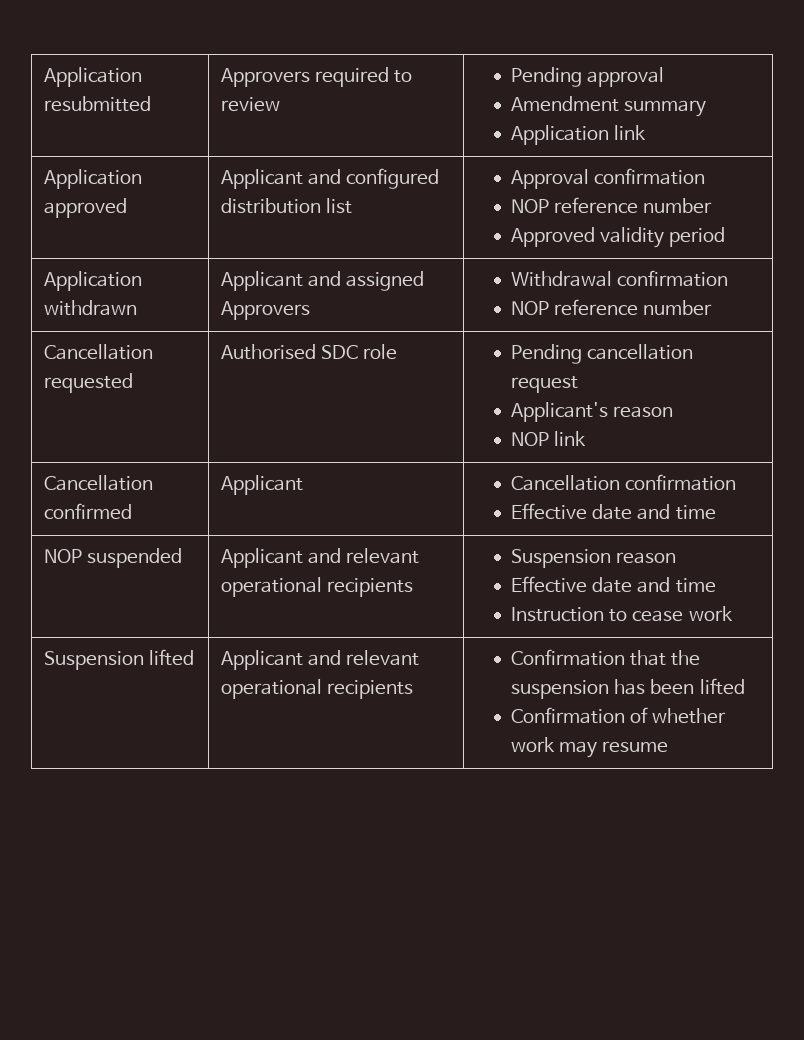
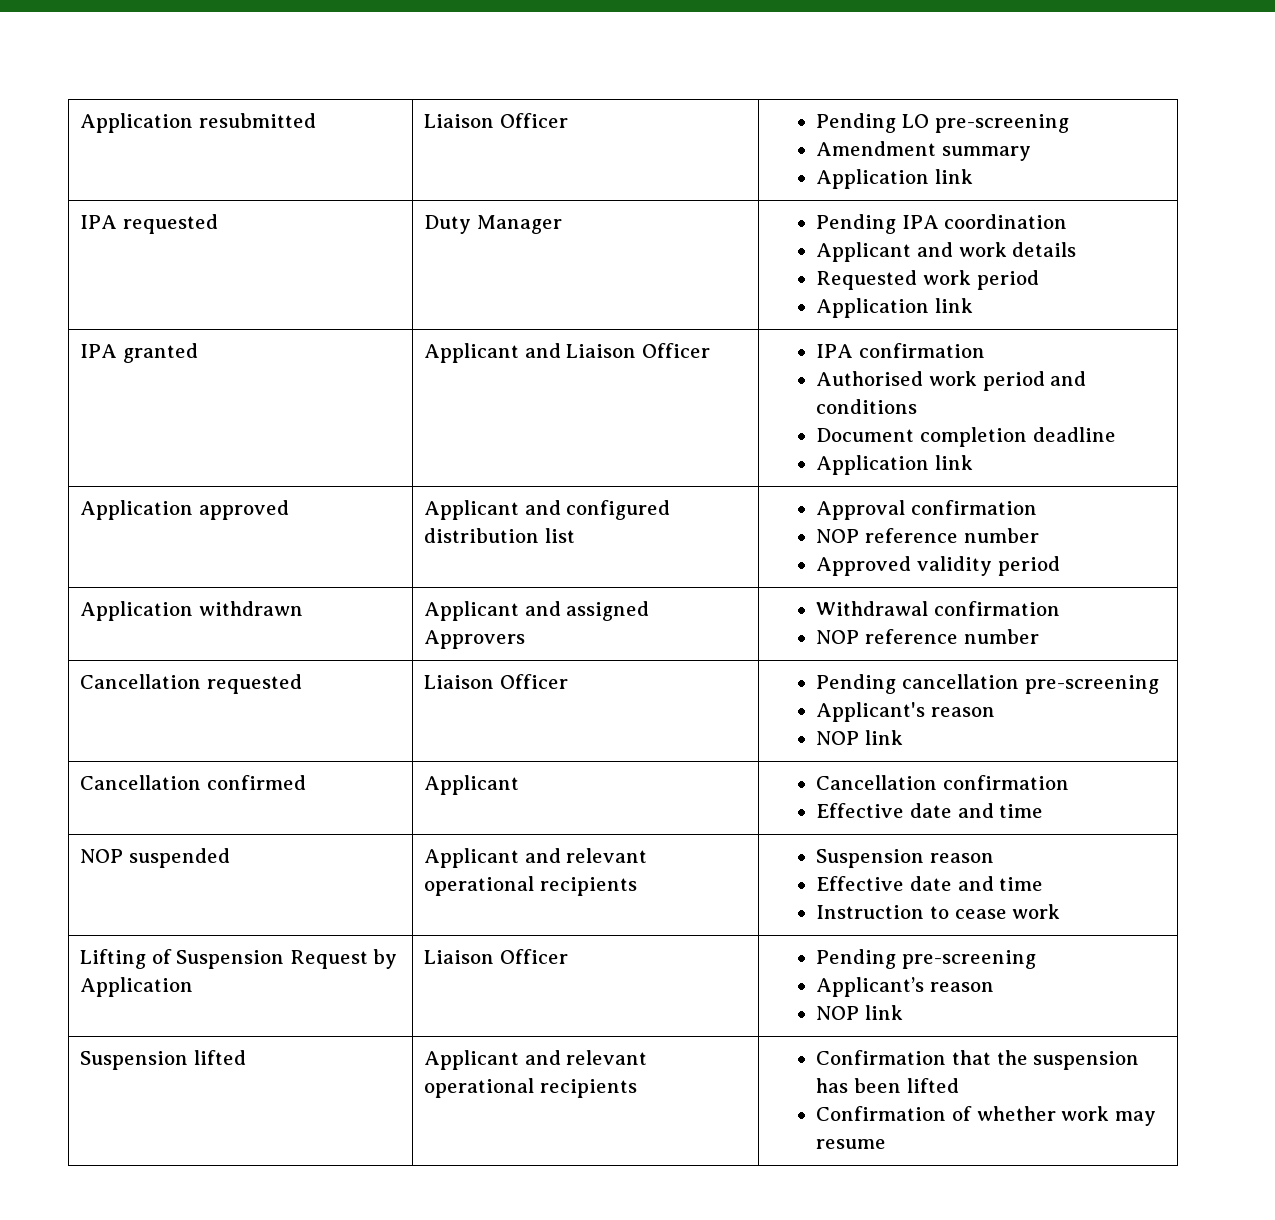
- Application resubmitted | Approvers required to review | Pending approval
+ Application resubmitted | Liaison Officer | Pending LO pre-screening
+ IPA requested | Duty Manager | Pending IPA coordination
+ Applicant and work details
+ Requested work period
+ Application link
+ IPA granted | Applicant and Liaison Officer | IPA confirmation
+ Authorised work period and conditions
+ Document completion deadline
+ Application link
- Cancellation requested | Authorised SDC role | Pending cancellation request
+ Cancellation requested | Liaison Officer | Pending cancellation pre-screening
+ Lifting of Suspension Request by Application | Liaison Officer | Pending pre-screening
+ Applicant’s reason
+ NOP link

